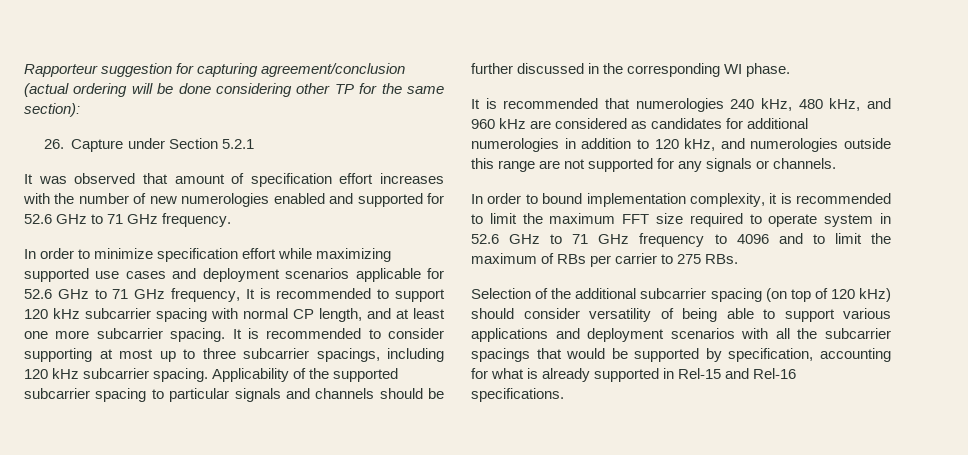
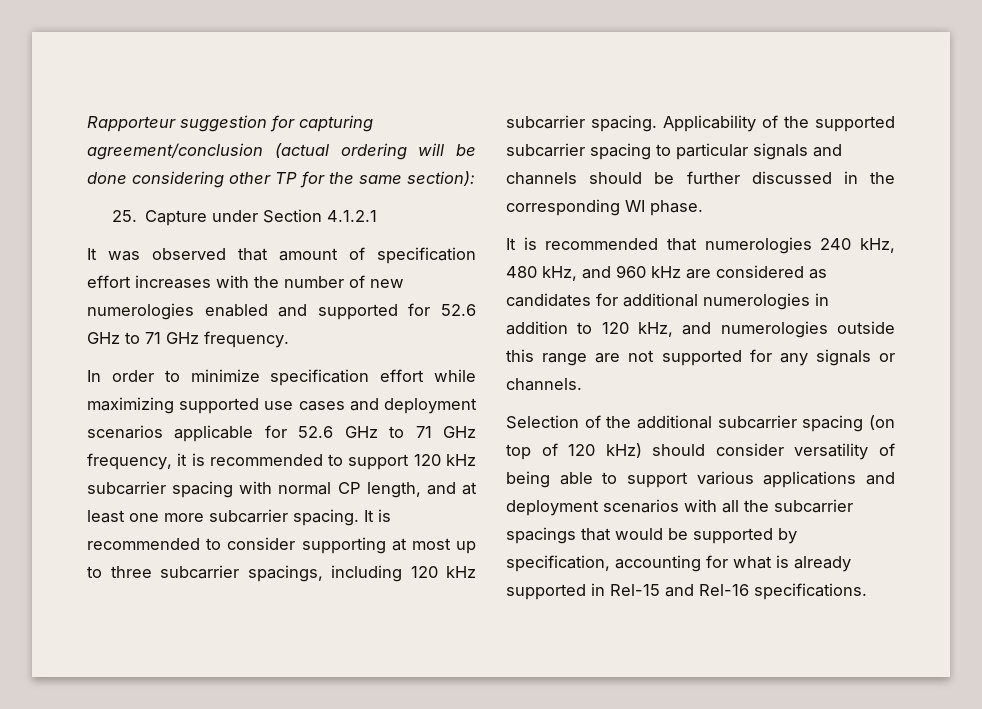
- 26. Capture under Section 5.2.1
+ 25. Capture under Section 4.1.2.1
- In order to minimize specification effort while maximizing supported use cases and deployment scenarios applicable for 52.6 GHz to 71 GHz frequency, It is recommended to support 120 kHz subcarrier spacing with normal CP length, and at least one more subcarrier spacing.
+ In order to minimize specification effort while maximizing supported use cases and deployment scenarios applicable for 52.6 GHz to 71 GHz frequency, it is recommended to support 120 kHz subcarrier spacing with normal CP length, and at least one more subcarrier spacing.
- In order to bound implementation complexity, it is recommended to limit the maximum FFT size required to operate system in 52.6 GHz to 71 GHz frequency to 4096 and to limit the maximum of RBs per carrier to 275 RBs.

